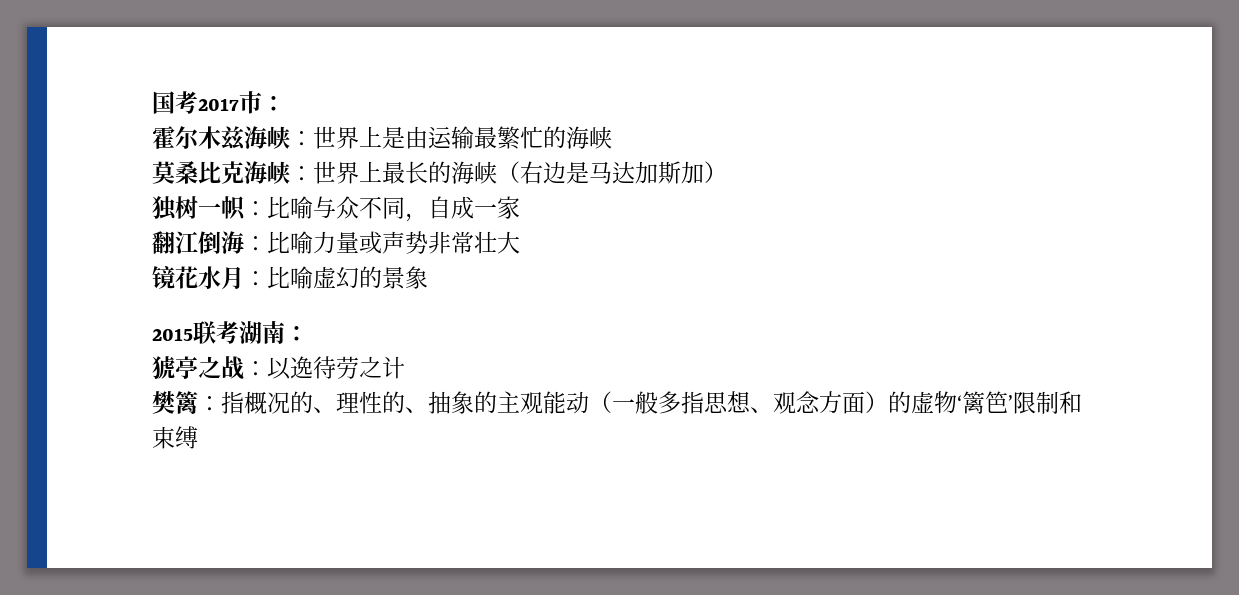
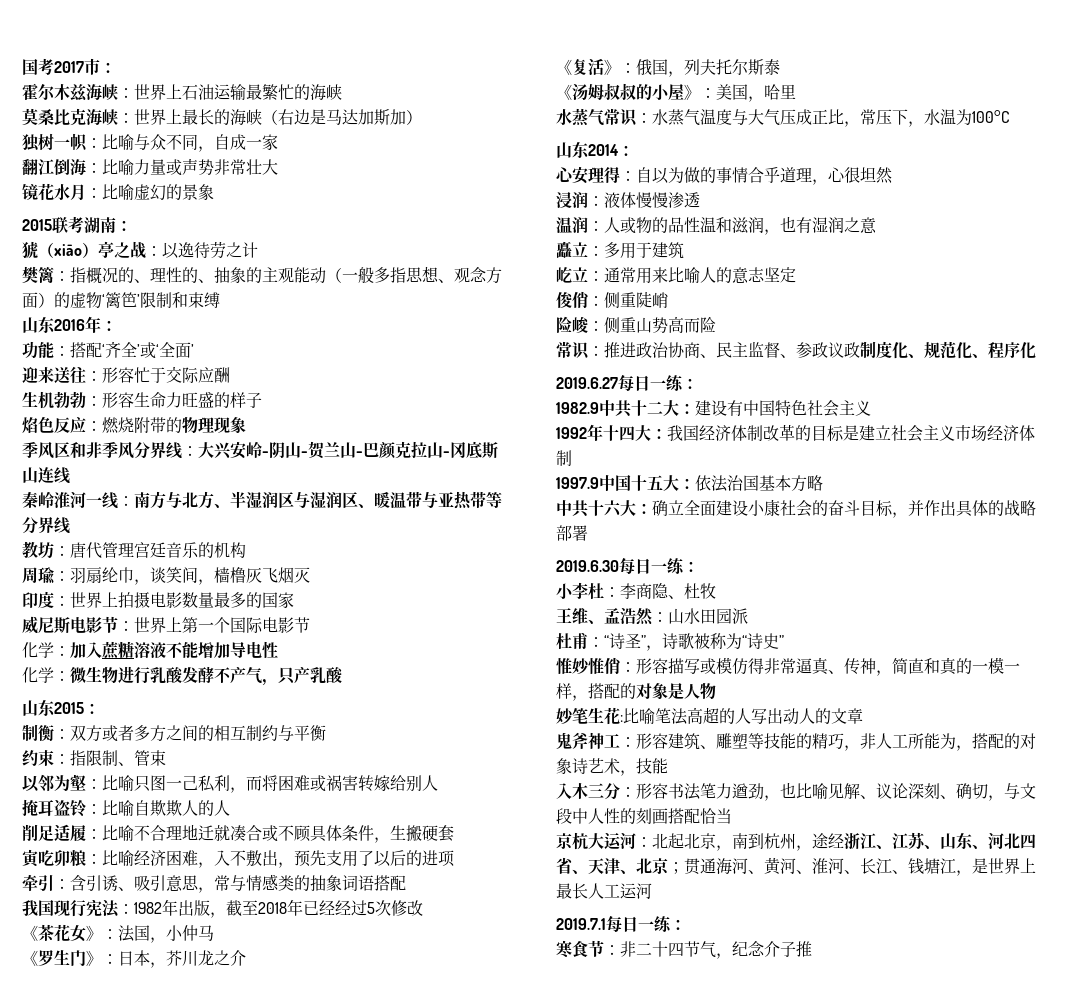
- 霍尔木兹海峡：世界上是由运输最繁忙的海峡
+ 霍尔木兹海峡：世界上石油运输最繁忙的海峡
- 猇亭之战：以逸待劳之计
+ 猇（xiāo）亭之战：以逸待劳之计
+ 山东2016年：
+ 功能：搭配‘齐全’或‘全面’
+ 迎来送往：形容忙于交际应酬
+ 生机勃勃：形容生命力旺盛的样子
+ 焰色反应：燃烧附带的物理现象
+ 季风区和非季风分界线：大兴安岭-阴山-贺兰山-巴颜克拉山-冈底斯山连线
+ 秦岭淮河一线：南方与北方、半湿润区与湿润区、暖温带与亚热带等分界线
+ 教坊：唐代管理宫廷音乐的机构
+ 周瑜：羽扇纶巾，谈笑间，樯橹灰飞烟灭
+ 印度：世界上拍摄电影数量最多的国家
+ 威尼斯电影节：世界上第一个国际电影节
+ 化学：加入蔗糖溶液不能增加导电性
+ 化学：微生物进行乳酸发酵不产气，只产乳酸
+ 山东2015：
+ 制衡：双方或者多方之间的相互制约与平衡
+ 约束：指限制、管束
+ 以邻为壑：比喻只图一己私利，而将困难或祸害转嫁给别人
+ 掩耳盗铃：比喻自欺欺人的人
+ 削足适履：比喻不合理地迁就凑合或不顾具体条件，生搬硬套
+ 寅吃卯粮：比喻经济困难，入不敷出，预先支用了以后的进项
+ 牵引：含引诱、吸引意思，常与情感类的抽象词语搭配
+ 我国现行宪法：1982年出版，截至2018年已经经过5次修改
+ 《茶花女》：法国，小仲马
+ 《罗生门》：日本，芥川龙之介
+ 《复活》：俄国，列夫托尔斯泰
+ 《汤姆叔叔的小屋》：美国，哈里
+ 水蒸气常识：水蒸气温度与大气压成正比，常压下，水温为100°C
+ 山东2014：
+ 心安理得：自以为做的事情合乎道理，心很坦然
+ 浸润：液体慢慢渗透
+ 温润：人或物的品性温和滋润，也有湿润之意
+ 矗立：多用于建筑
+ 屹立：通常用来比喻人的意志坚定
+ 俊俏：侧重陡峭
+ 险峻：侧重山势高而险
+ 常识：推进政治协商、民主监督、参政议政制度化、规范化、程序化
+ 2019.6.27每日一练：
+ 1982.9中共十二大：建设有中国特色社会主义
+ 1992年十四大：我国经济体制改革的目标是建立社会主义市场经济体制
+ 1997.9中国十五大：依法治国基本方略
+ 中共十六大：确立全面建设小康社会的奋斗目标，并作出具体的战略部署
+ 2019.6.30每日一练：
+ 小李杜：李商隐、杜牧
+ 王维、孟浩然：山水田园派
+ 杜甫：“诗圣”，诗歌被称为“诗史”
+ 惟妙惟俏：形容描写或模仿得非常逼真、传神，简直和真的一模一样，搭配的对象是人物
+ 妙笔生花:比喻笔法高超的人写出动人的文章
+ 鬼斧神工：形容建筑、雕塑等技能的精巧，非人工所能为，搭配的对象诗艺术，技能
+ 入木三分：形容书法笔力遒劲，也比喻见解、议论深刻、确切，与文段中人性的刻画搭配恰当
+ 京杭大运河：北起北京，南到杭州，途经浙江、江苏、山东、河北四省、天津、北京；贯通海河、黄河、淮河、长江、钱塘江，是世界上最长人工运河
+ 2019.7.1每日一练：
+ 寒食节：非二十四节气，纪念介子推

